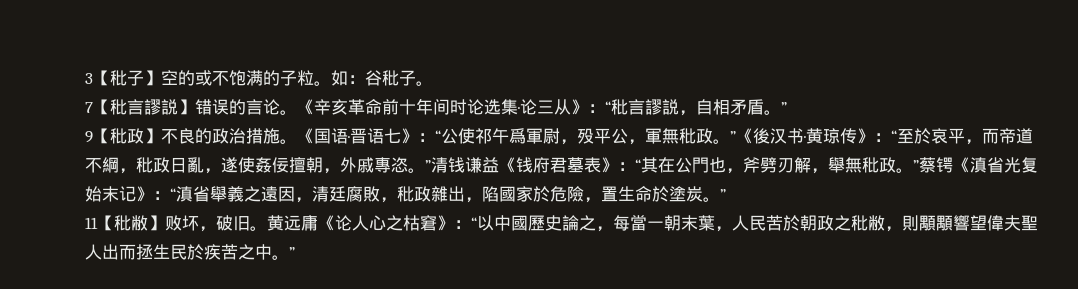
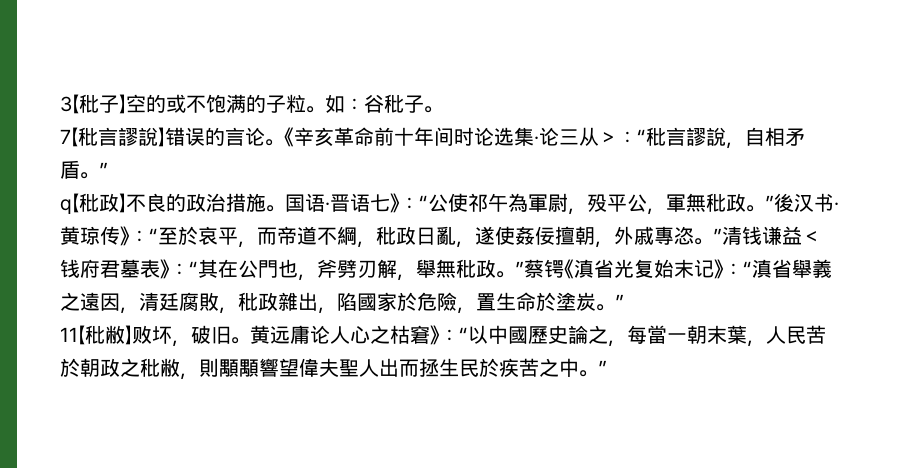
- 7【秕言謬説】错误的言论。
+ 7【秕言謬說】错误的言论。
- 《辛亥革命前十年间时论选集·论三从》：“秕言謬説，自相矛盾。”
+ 《辛亥革命前十年间时论选集·论三从＞：“秕言謬說，自相矛盾。”
- 9【秕政】不良的政治措施。
+ q【秕政】不良的政治措施。
- 《国语·晋语七》：
+ 国语·晋语七》：
- “公使祁午爲軍尉，殁平公，軍無秕政。”《後汉书·黄琼传》：
+ “公使祁午為軍尉，殁平公，軍無秕政。”後汉书·黄琼传》：
- “至於哀平，而帝道不綱，秕政日亂，遂使姦佞擅朝，外戚專恣。”清钱谦益《钱府君墓表》：
+ “至於哀平，而帝道不綱，秕政日亂，遂使姦佞擅朝，外戚專恣。”清钱谦益＜钱府君墓表》：
- 黄远庸《论人心之枯窘》：“以中國歷史論之，每當一朝末葉，人民苦於朝政之秕敝，則顒顒響望偉夫聖人出而拯生民於疾苦之中。”
+ 黄远庸论人心之枯窘》：“以中國歷史論之，每當一朝末葉，人民苦於朝政之秕敝，則顒顒響望偉夫聖人出而拯生民於疾苦之中。”

